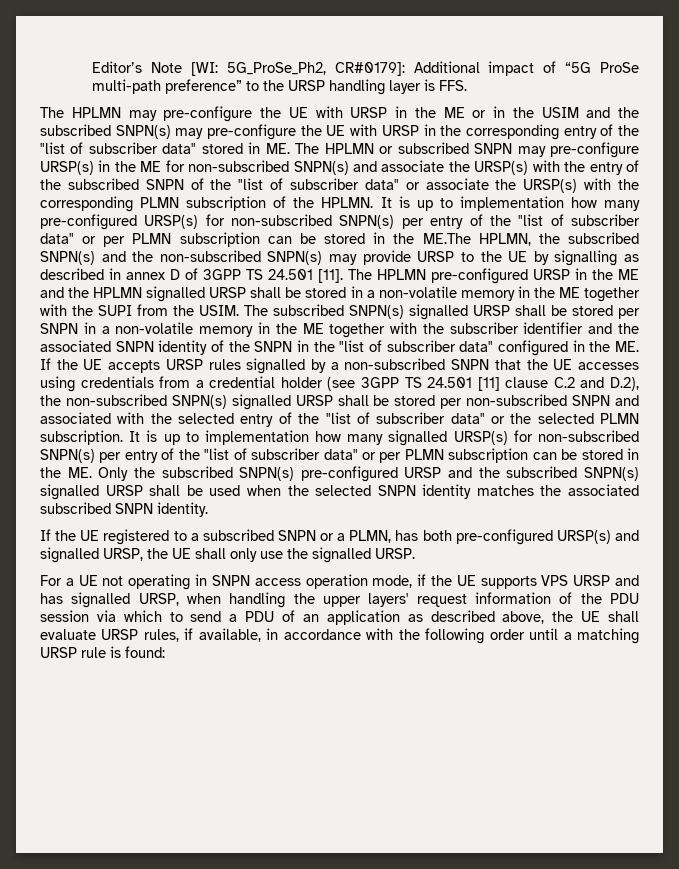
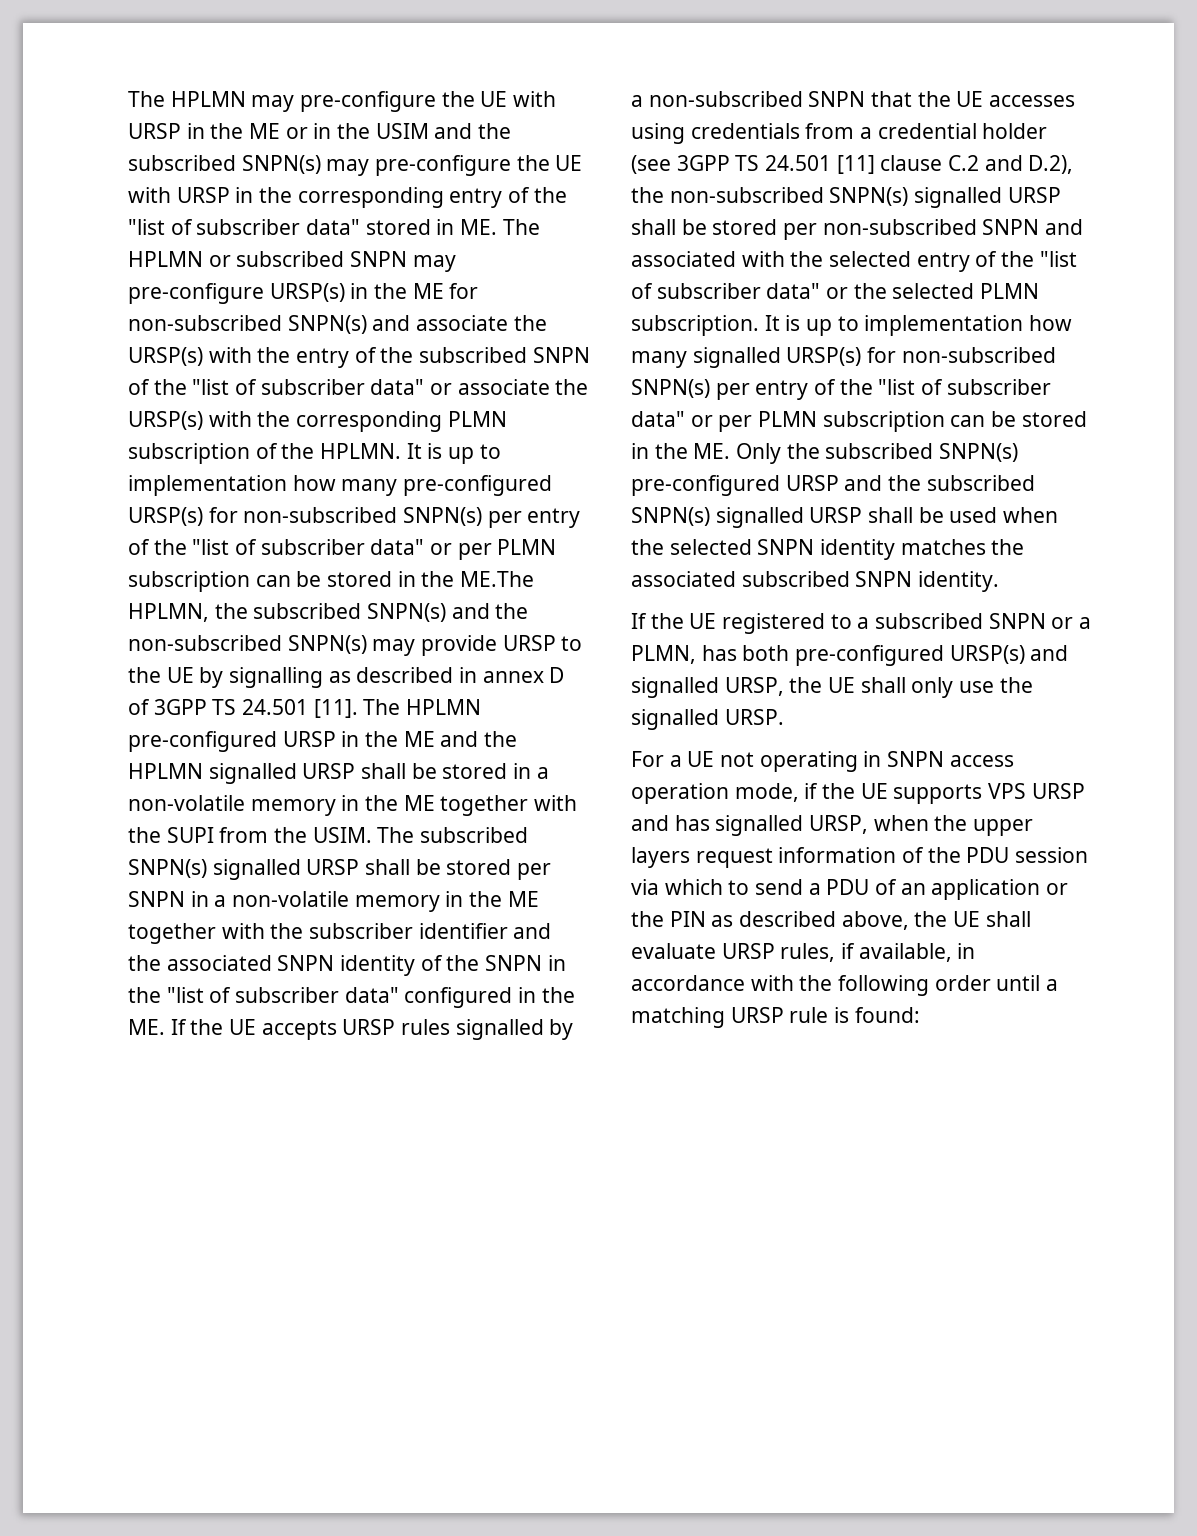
- Editor’s Note [WI: 5G_ProSe_Ph2, CR#0179]: Additional impact of “5G ProSe multi-path preference” to the URSP handling layer is FFS.
- For a UE not operating in SNPN access operation mode, if the UE supports VPS URSP and has signalled URSP, when handling the upper layers' request information of the PDU session via which to send a PDU of an application as described above, the UE shall evaluate URSP rules, if available, in accordance with the following order until a matching URSP rule is found:
+ For a UE not operating in SNPN access operation mode, if the UE supports VPS URSP and has signalled URSP, when the upper layers request information of the PDU session via which to send a PDU of an application or the PIN as described above, the UE shall evaluate URSP rules, if available, in accordance with the following order until a matching URSP rule is found:

